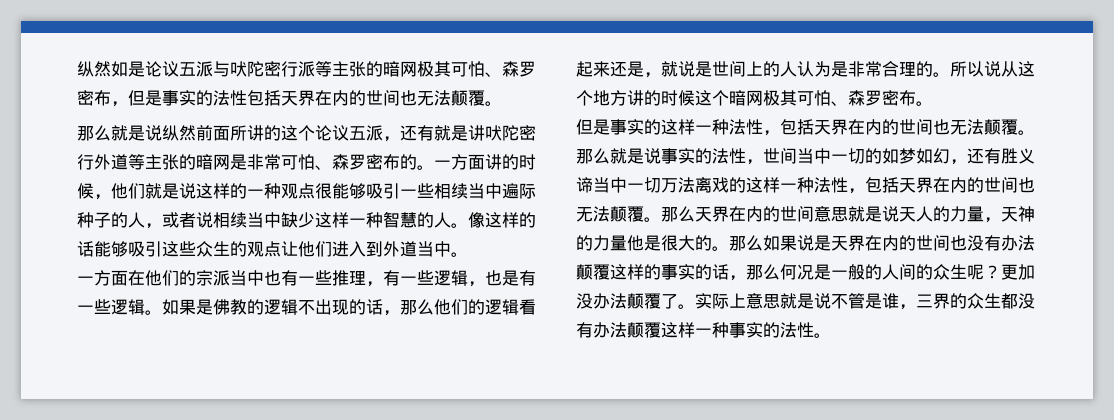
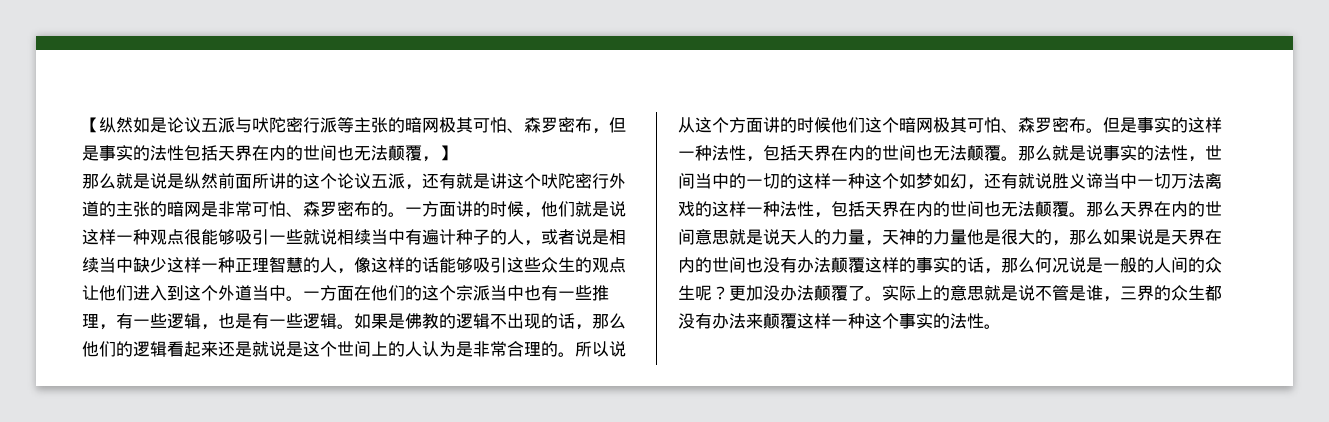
- 纵然如是论议五派与吠陀密行派等主张的暗网极其可怕、森罗密布，但是事实的法性包括天界在内的世间也无法颠覆。
- 那么就是说纵然前面所讲的这个论议五派，还有就是讲吠陀密行外道等主张的暗网是非常可怕、森罗密布的。
+ 【纵然如是论议五派与吠陀密行派等主张的暗网极其可怕、森罗密布，但是事实的法性包括天界在内的世间也无法颠覆，】
+ 那么就是说是纵然前面所讲的这个论议五派，还有就是讲这个吠陀密行外道的主张的暗网是非常可怕、森罗密布的。
- 一方面讲的时候，他们就是说这样的一种观点很能够吸引一些相续当中遍际种子的人，或者说相续当中缺少这样一种智慧的人。像这样的话能够吸引这些众生的观点让他们进入到外道当中。
- 一方面在他们的宗派当中也有一些推理，有一些逻辑，也是有一些逻辑。
+ 一方面讲的时候，他们就是说这样一种观点很能够吸引一些就说相续当中有遍计种子的人，或者说是相续当中缺少这样一种正理智慧的人，像这样的话能够吸引这些众生的观点让他们进入到这个外道当中。一方面在他们的这个宗派当中也有一些推理，有一些逻辑，也是有一些逻辑。
- 如果是佛教的逻辑不出现的话，那么他们的逻辑看起来还是，就说是世间上的人认为是非常合理的。
+ 如果是佛教的逻辑不出现的话，那么他们的逻辑看起来还是就说是这个世间上的人认为是非常合理的。
- 所以说从这个地方讲的时候这个暗网极其可怕、森罗密布。
- 但是事实的这样一种法性，包括天界在内的世间也无法颠覆。
+ 所以说从这个方面讲的时候他们这个暗网极其可怕、森罗密布。但是事实的这样一种法性，包括天界在内的世间也无法颠覆。
- 那么就是说事实的法性，世间当中一切的如梦如幻，还有胜义谛当中一切万法离戏的这样一种法性，包括天界在内的世间也无法颠覆。
+ 那么就是说事实的法性，世间当中的一切的这样一种这个如梦如幻，还有就说胜义谛当中一切万法离戏的这样一种法性，包括天界在内的世间也无法颠覆。
- 那么天界在内的世间意思就是说天人的力量，天神的力量他是很大的。那么如果说是天界在内的世间也没有办法颠覆这样的事实的话，那么何况是一般的人间的众生呢？
+ 那么天界在内的世间意思就是说天人的力量，天神的力量他是很大的，那么如果说是天界在内的世间也没有办法颠覆这样的事实的话，那么何况说是一般的人间的众生呢？
- 实际上意思就是说不管是谁，三界的众生都没有办法颠覆这样一种事实的法性。
+ 实际上的意思就是说不管是谁，三界的众生都没有办法来颠覆这样一种这个事实的法性。

